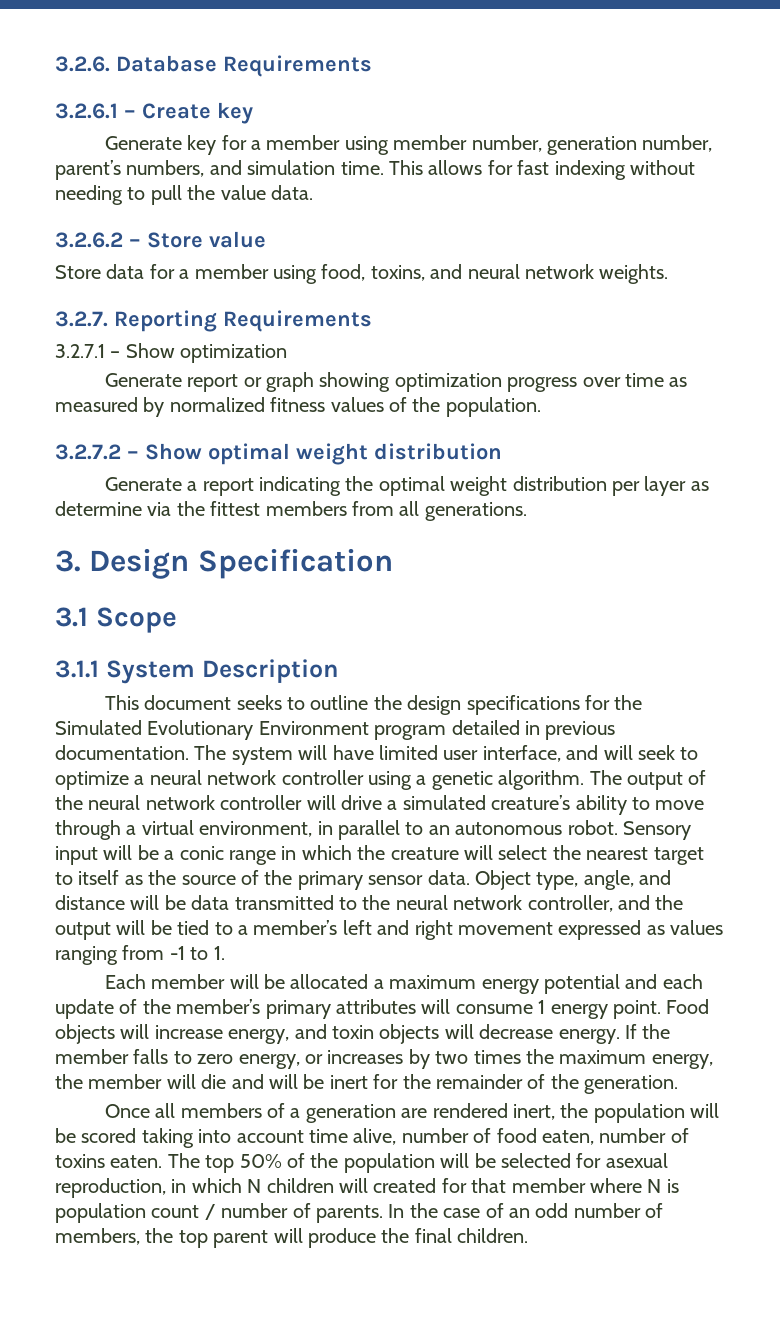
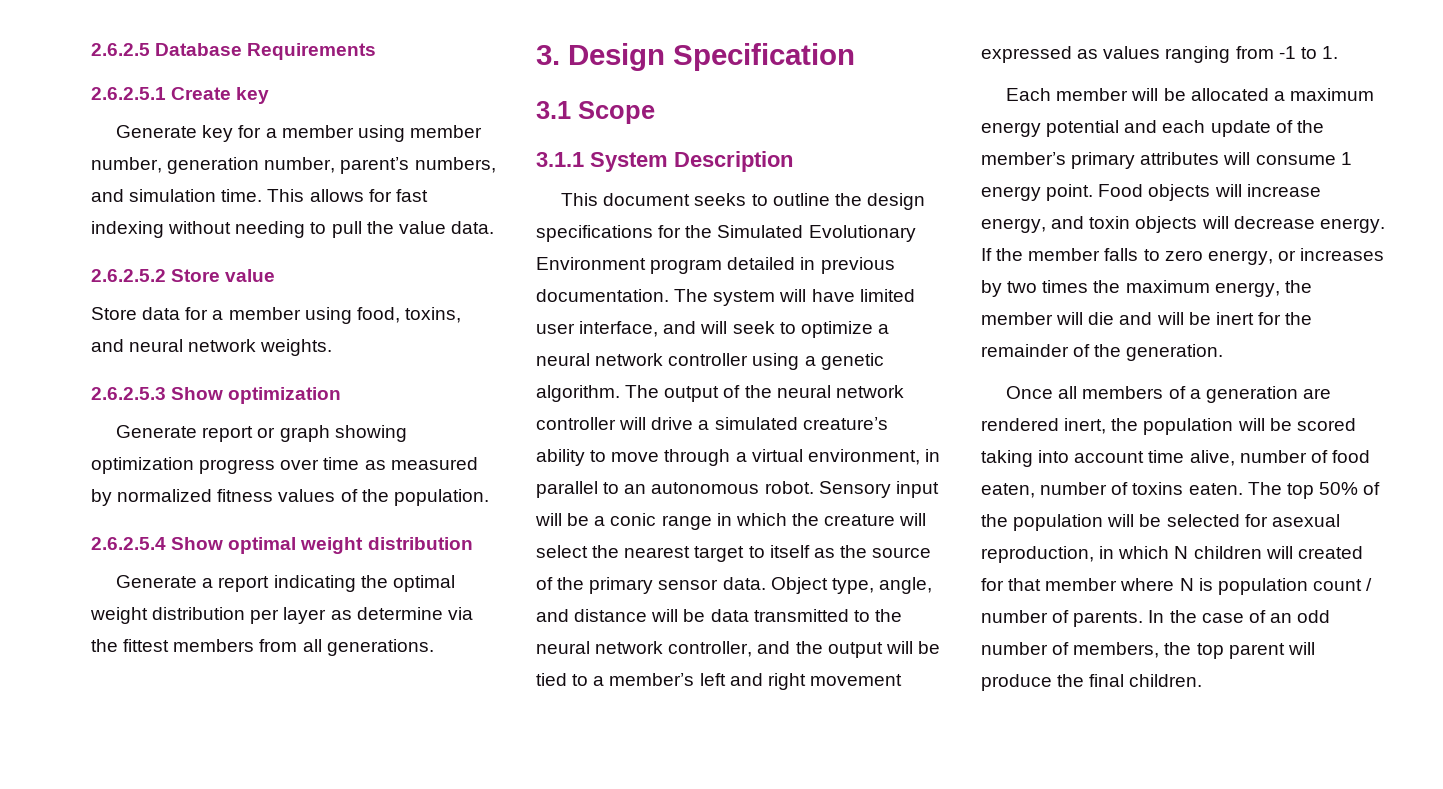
- 3.2.6. Database Requirements
+ 2.6.2.5 Database Requirements
- 3.2.6.1 – Create key
+ 2.6.2.5.1 Create key
- 3.2.6.2 – Store value
+ 2.6.2.5.2 Store value
- 3.2.7. Reporting Requirements
- 3.2.7.1 – Show optimization
+ 2.6.2.5.3 Show optimization
- 3.2.7.2 – Show optimal weight distribution
+ 2.6.2.5.4 Show optimal weight distribution

